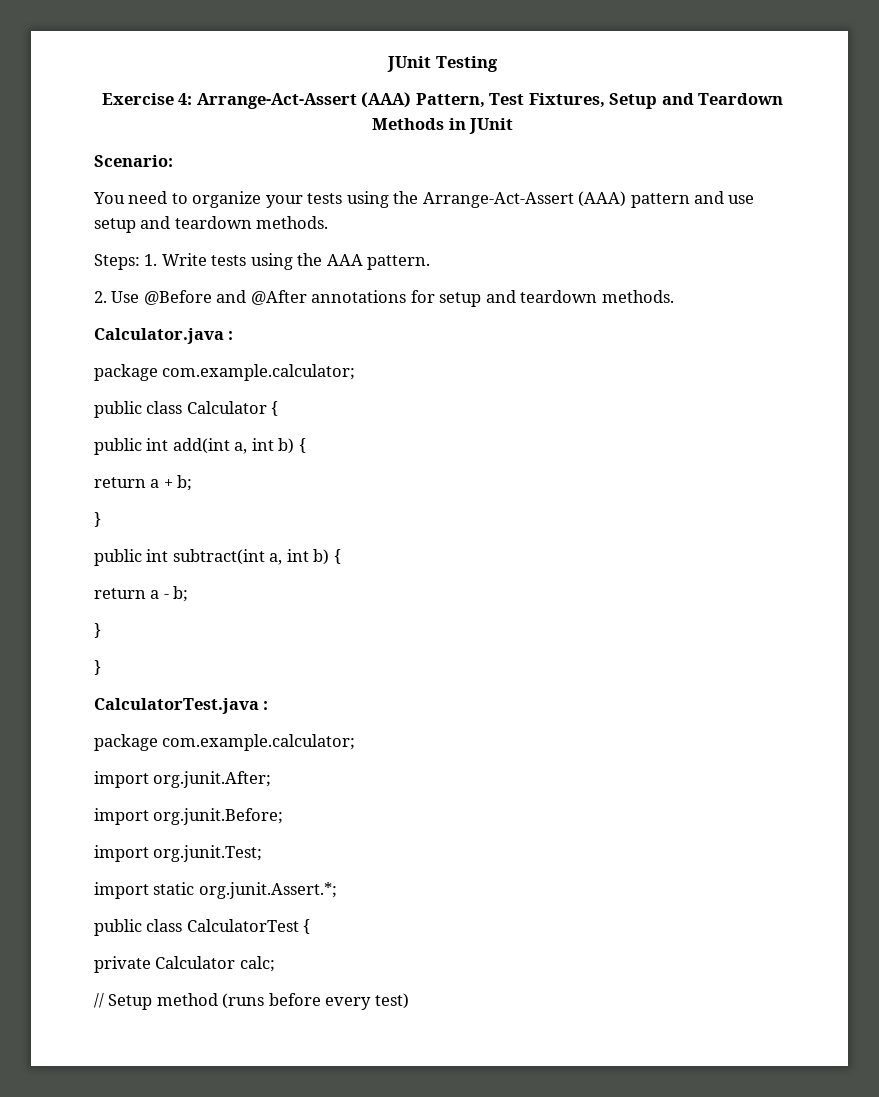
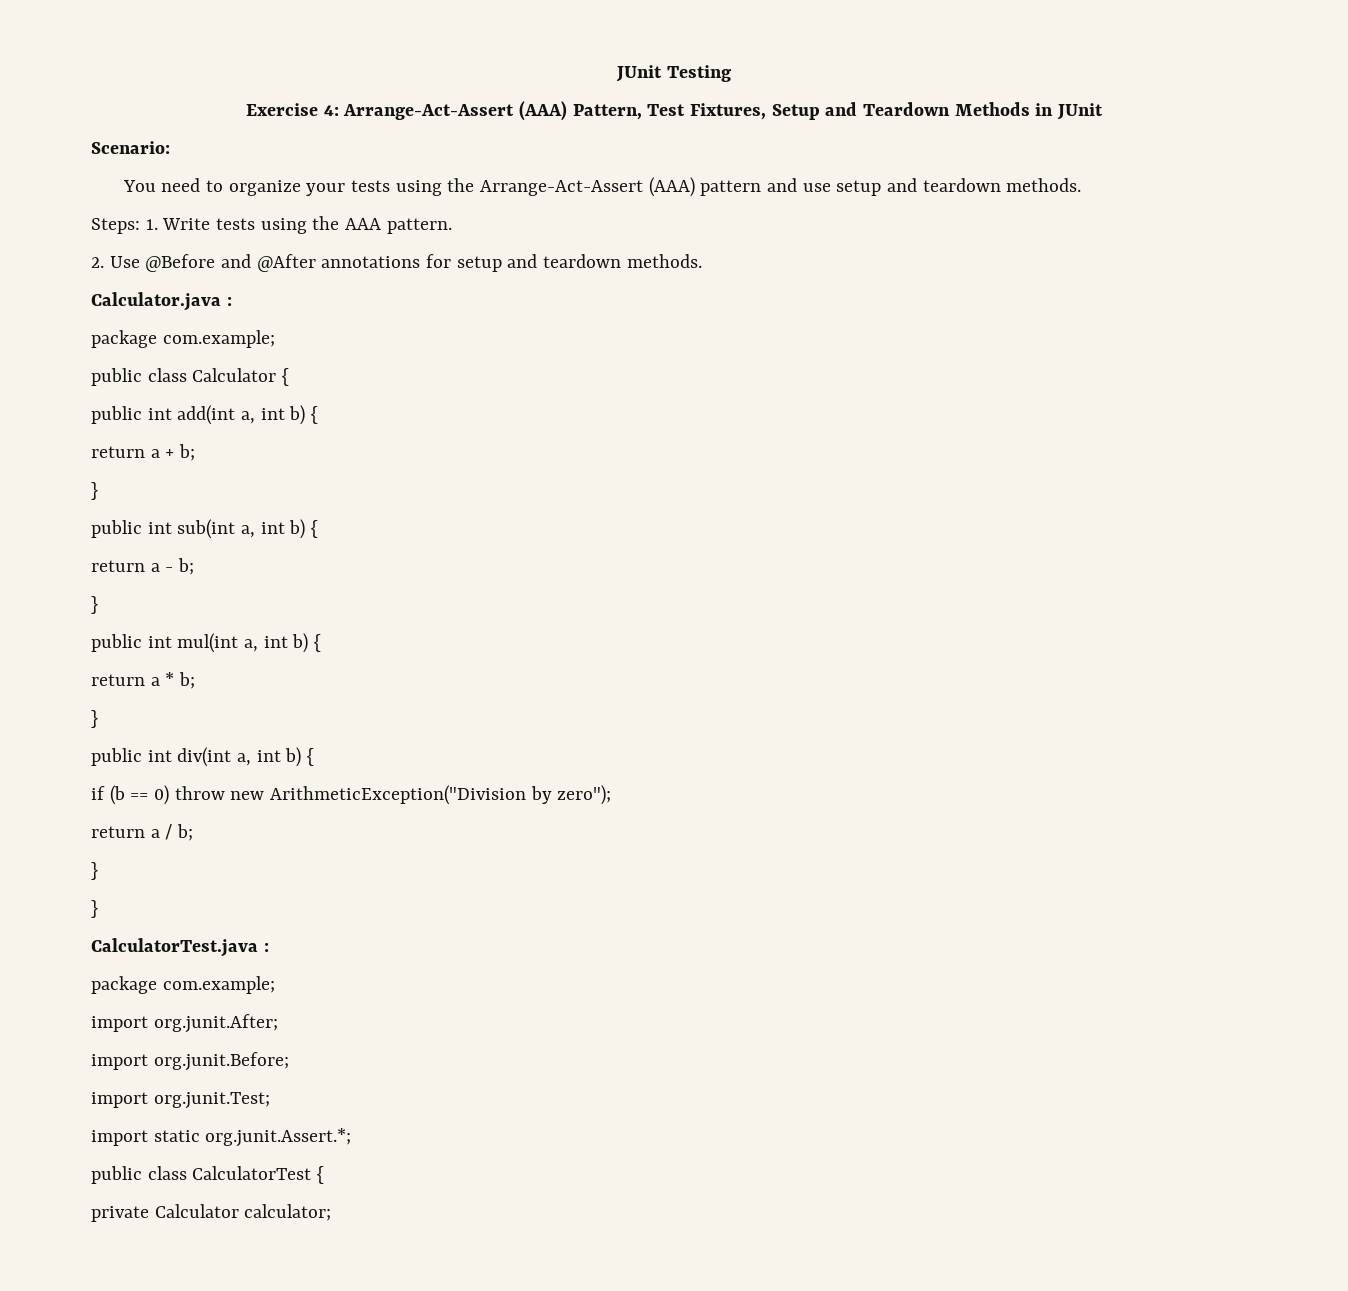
  Calculator.java :
- package com.example.calculator;
+ package com.example;
- public int subtract(int a, int b) {
+ public int sub(int a, int b) {
+ public int mul(int a, int b) {
+ return a * b;
+ }
+ public int div(int a, int b) {
+ if (b == 0) throw new ArithmeticException("Division by zero");
+ return a / b;
+ }
  CalculatorTest.java :
- package com.example.calculator;
+ package com.example;
- private Calculator calc;
- // Setup method (runs before every test)
+ private Calculator calculator;

